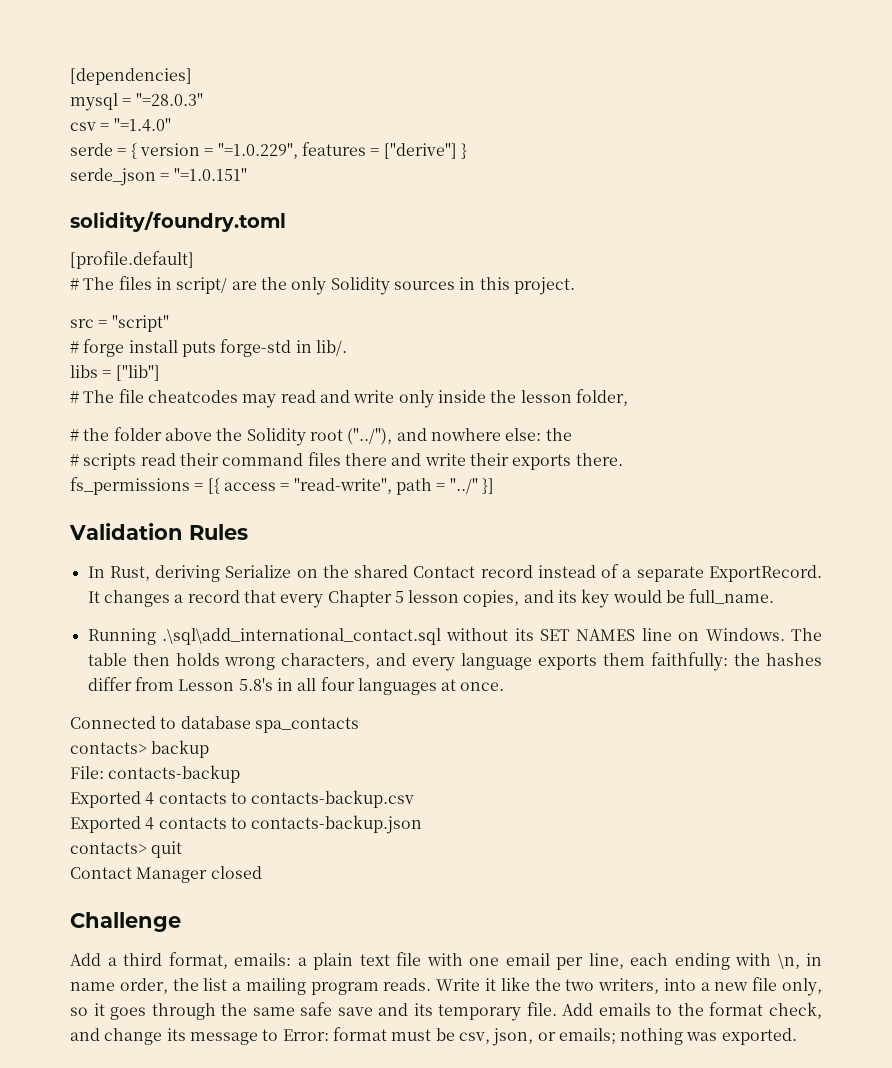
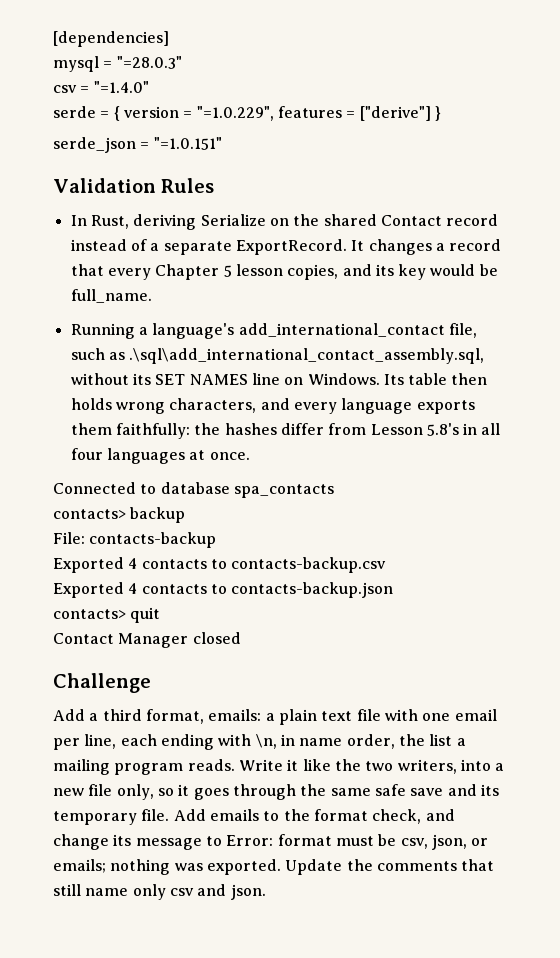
- solidity/foundry.toml
- [profile.default]
- # The files in script/ are the only Solidity sources in this project.
- src = "script"
- # forge install puts forge-std in lib/.
- libs = ["lib"]
- # The file cheatcodes may read and write only inside the lesson folder,
- # the folder above the Solidity root ("../"), and nowhere else: the
- # scripts read their command files there and write their exports there.
- fs_permissions = [{ access = "read-write", path = "../" }]
- Running .\sql\add_international_contact.sql without its SET NAMES line on Windows.
+ Running a language's add_international_contact file, such as .\sql\add_international_contact_assembly.sql, without its SET NAMES line on Windows.
- The table then holds wrong characters, and every language exports them faithfully: the hashes differ from Lesson 5.8's in all four languages at once.
+ Its table then holds wrong characters, and every language exports them faithfully: the hashes differ from Lesson 5.8's in all four languages at once.
+ Update the comments that still name only csv and json.

